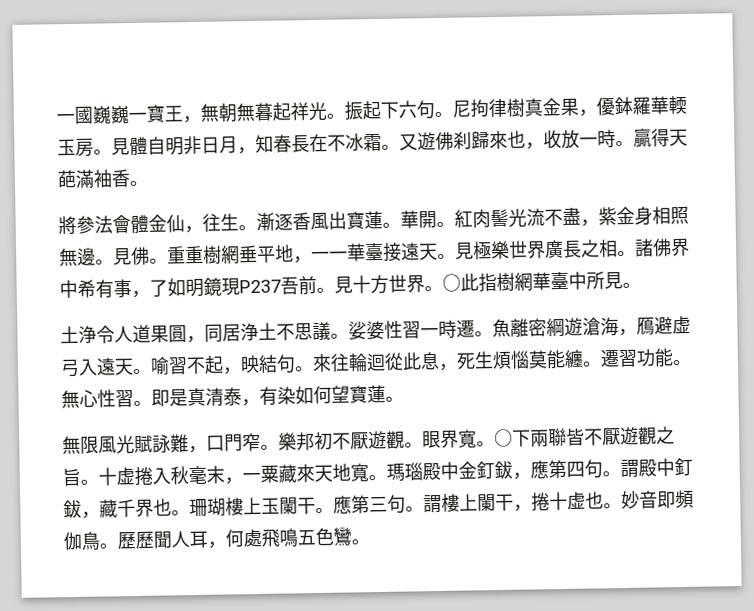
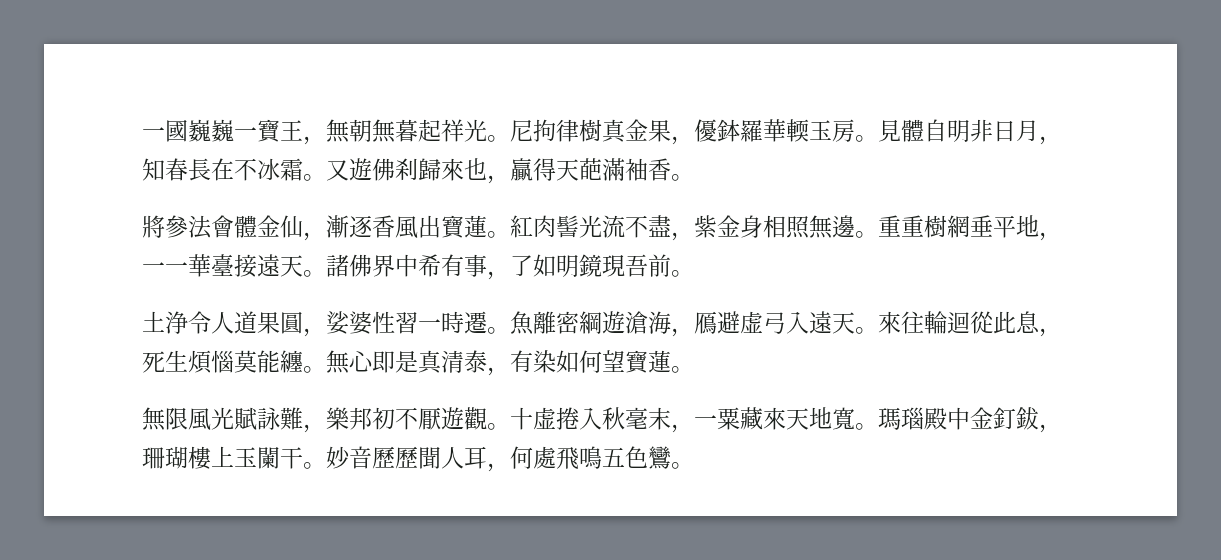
- 振起下六句。
- 又遊佛刹歸來也，收放一時。贏得天葩滿袖香。
+ 又遊佛刹歸來也，贏得天葩滿袖香。
- 將參法會體金仙，往生。漸逐香風出寶蓮。
+ 將參法會體金仙，漸逐香風出寶蓮。
- 華開。
- 見佛。
- 見極樂世界廣長之相。
- 諸佛界中希有事，了如明鏡現P237吾前。見十方世界。○此指樹網華臺中所見。
+ 諸佛界中希有事，了如明鏡現吾前。
- 土浄令人道果圓，同居浄土不思議。娑婆性習一時遷。
+ 土浄令人道果圓，娑婆性習一時遷。
- 喻習不起，映結句。
- 遷習功能。無心性習。即是真清泰，有染如何望寶蓮。
+ 無心即是真清泰，有染如何望寶蓮。
- 無限風光賦詠難，口門窄。樂邦初不厭遊觀。
+ 無限風光賦詠難，樂邦初不厭遊觀。
- 眼界寬。○下兩聯皆不厭遊觀之旨。
- 瑪瑙殿中金釘鈸，應第四句。謂殿中釘鈸，藏千界也。珊瑚樓上玉闌干。應第三句。謂樓上闌干，捲十虚也。妙音即頻伽鳥。歷歷聞人耳，何處飛鳴五色鸞。
+ 瑪瑙殿中金釘鈸，珊瑚樓上玉闌干。妙音歷歷聞人耳，何處飛鳴五色鸞。

